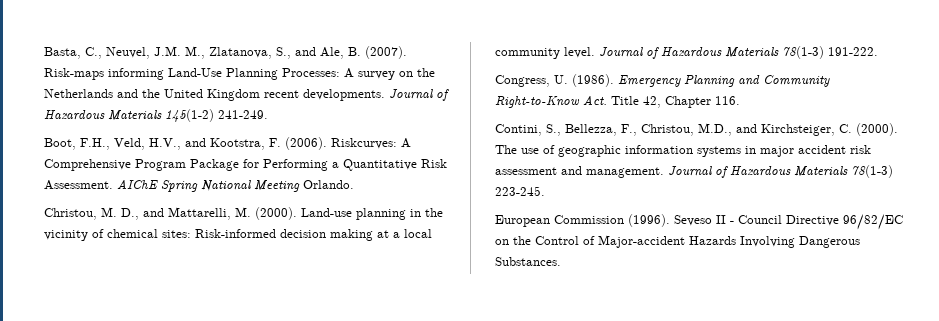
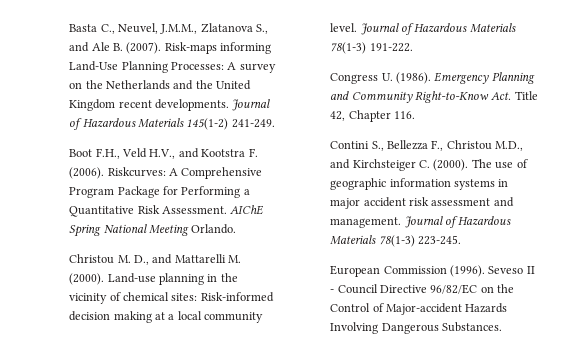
- Basta, C., Neuvel, J.M. M., Zlatanova, S., and Ale, B. (2007).
+ Basta C., Neuvel, J.M.M., Zlatanova S., and Ale B. (2007).
- Boot, F.H., Veld, H.V., and Kootstra, F. (2006).
+ Boot F.H., Veld H.V., and Kootstra F. (2006).
- Christou, M. D., and Mattarelli, M. (2000).
+ Christou M. D., and Mattarelli M. (2000).
- Congress, U. (1986).
+ Congress U. (1986).
- Contini, S., Bellezza, F., Christou, M.D., and Kirchsteiger, C. (2000).
+ Contini S., Bellezza F., Christou M.D., and Kirchsteiger C. (2000).

